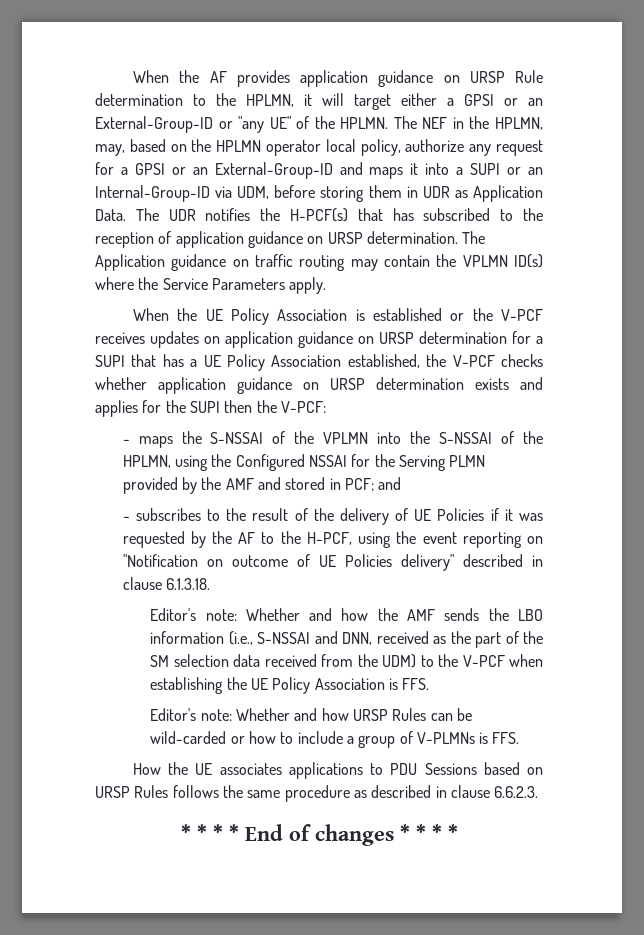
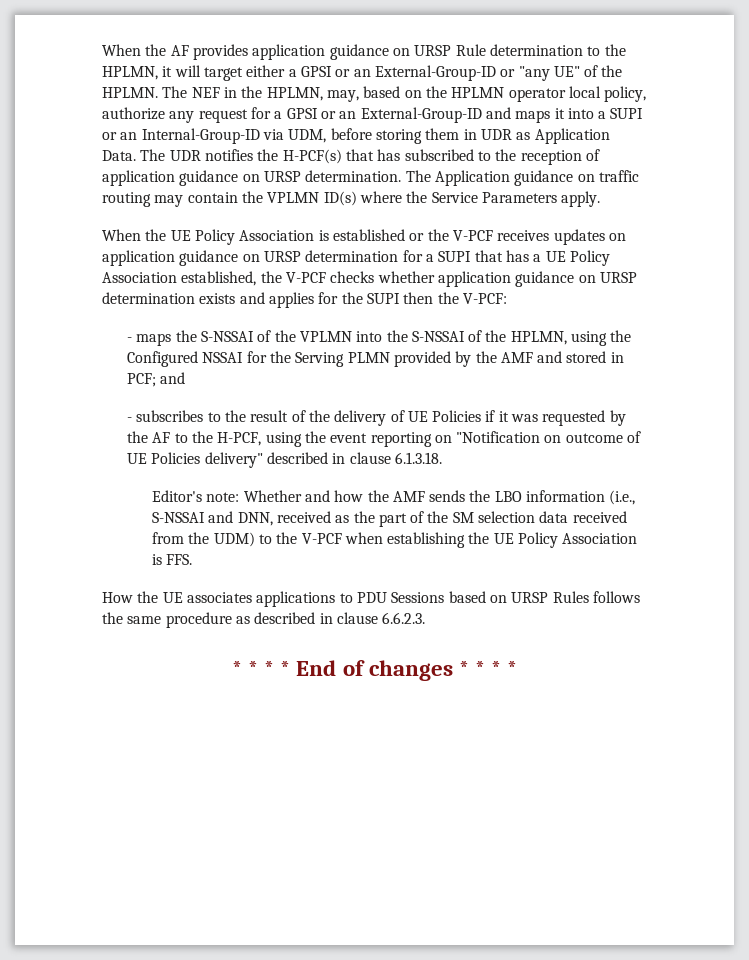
- Editor's note: Whether and how URSP Rules can be wild-carded or how to include a group of V-PLMNs is FFS.

